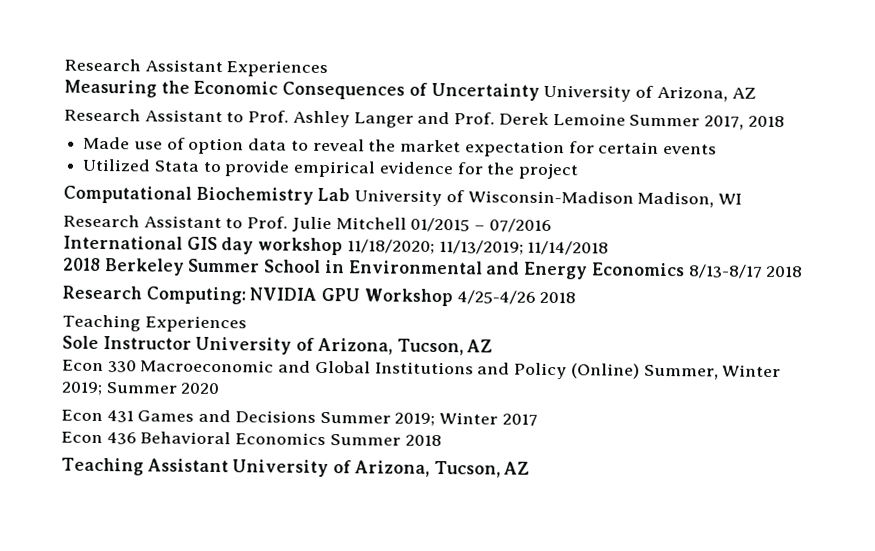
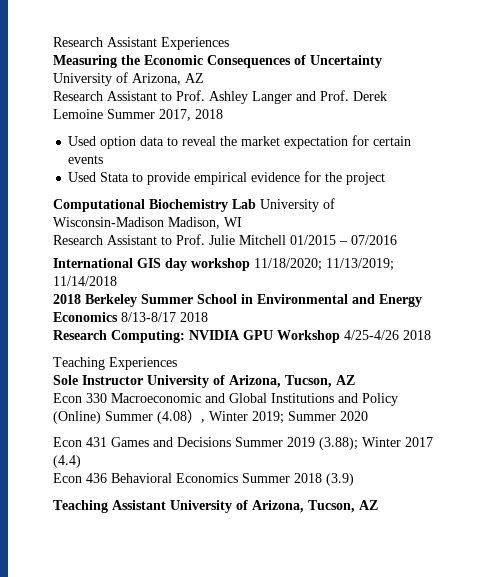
- Made use of option data to reveal the market expectation for certain events
+ Used option data to reveal the market expectation for certain events
- Utilized Stata to provide empirical evidence for the project
+ Used Stata to provide empirical evidence for the project
- Econ 330 Macroeconomic and Global Institutions and Policy (Online) Summer, Winter 2019; Summer 2020
+ Econ 330 Macroeconomic and Global Institutions and Policy (Online) Summer (4.08）, Winter 2019; Summer 2020
- Econ 431 Games and Decisions Summer 2019; Winter 2017
+ Econ 431 Games and Decisions Summer 2019 (3.88); Winter 2017 (4.4)
- Econ 436 Behavioral Economics Summer 2018
+ Econ 436 Behavioral Economics Summer 2018 (3.9)

